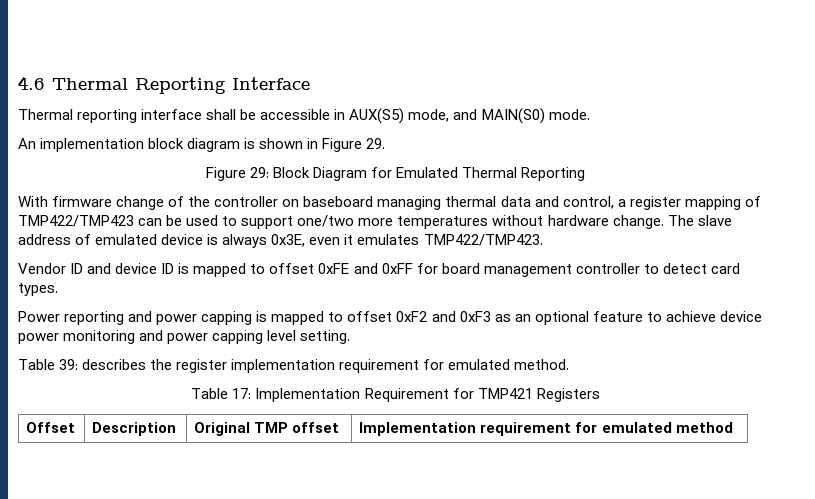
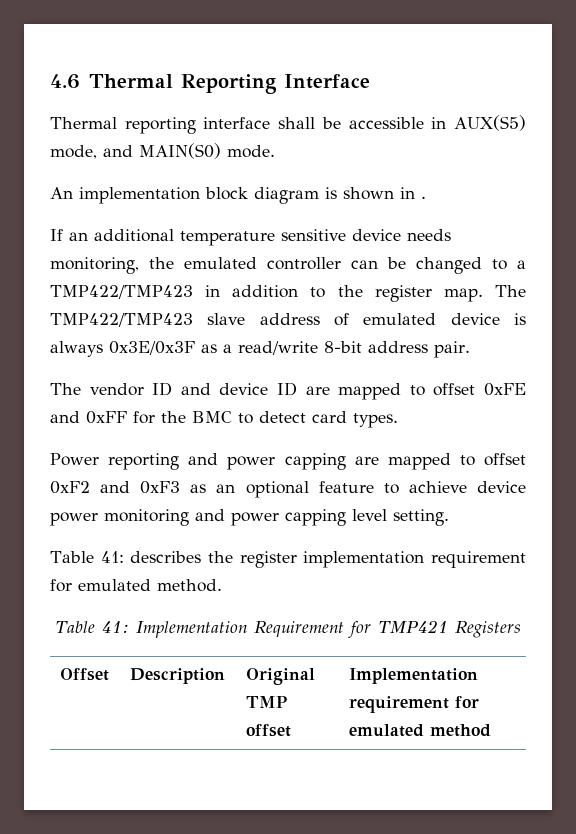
- An implementation block diagram is shown in Figure 29.
- Figure 29: Block Diagram for Emulated Thermal Reporting
- With firmware change of the controller on baseboard managing thermal data and control, a register mapping of TMP422/TMP423 can be used to support one/two more temperatures without hardware change. The slave address of emulated device is always 0x3E, even it emulates TMP422/TMP423.
- Vendor ID and device ID is mapped to offset 0xFE and 0xFF for board management controller to detect card types.
+ An implementation block diagram is shown in .
+ If an additional temperature sensitive device needs monitoring, the emulated controller can be changed to a TMP422/TMP423 in addition to the register map. The TMP422/TMP423 slave address of emulated device is always 0x3E/0x3F as a read/write 8-bit address pair.
+ The vendor ID and device ID are mapped to offset 0xFE and 0xFF for the BMC to detect card types.
- Power reporting and power capping is mapped to offset 0xF2 and 0xF3 as an optional feature to achieve device power monitoring and power capping level setting.
+ Power reporting and power capping are mapped to offset 0xF2 and 0xF3 as an optional feature to achieve device power monitoring and power capping level setting.
- Table 39: describes the register implementation requirement for emulated method.
+ Table 41: describes the register implementation requirement for emulated method.
- Table 17: Implementation Requirement for TMP421 Registers
+ Table 41: Implementation Requirement for TMP421 Registers

